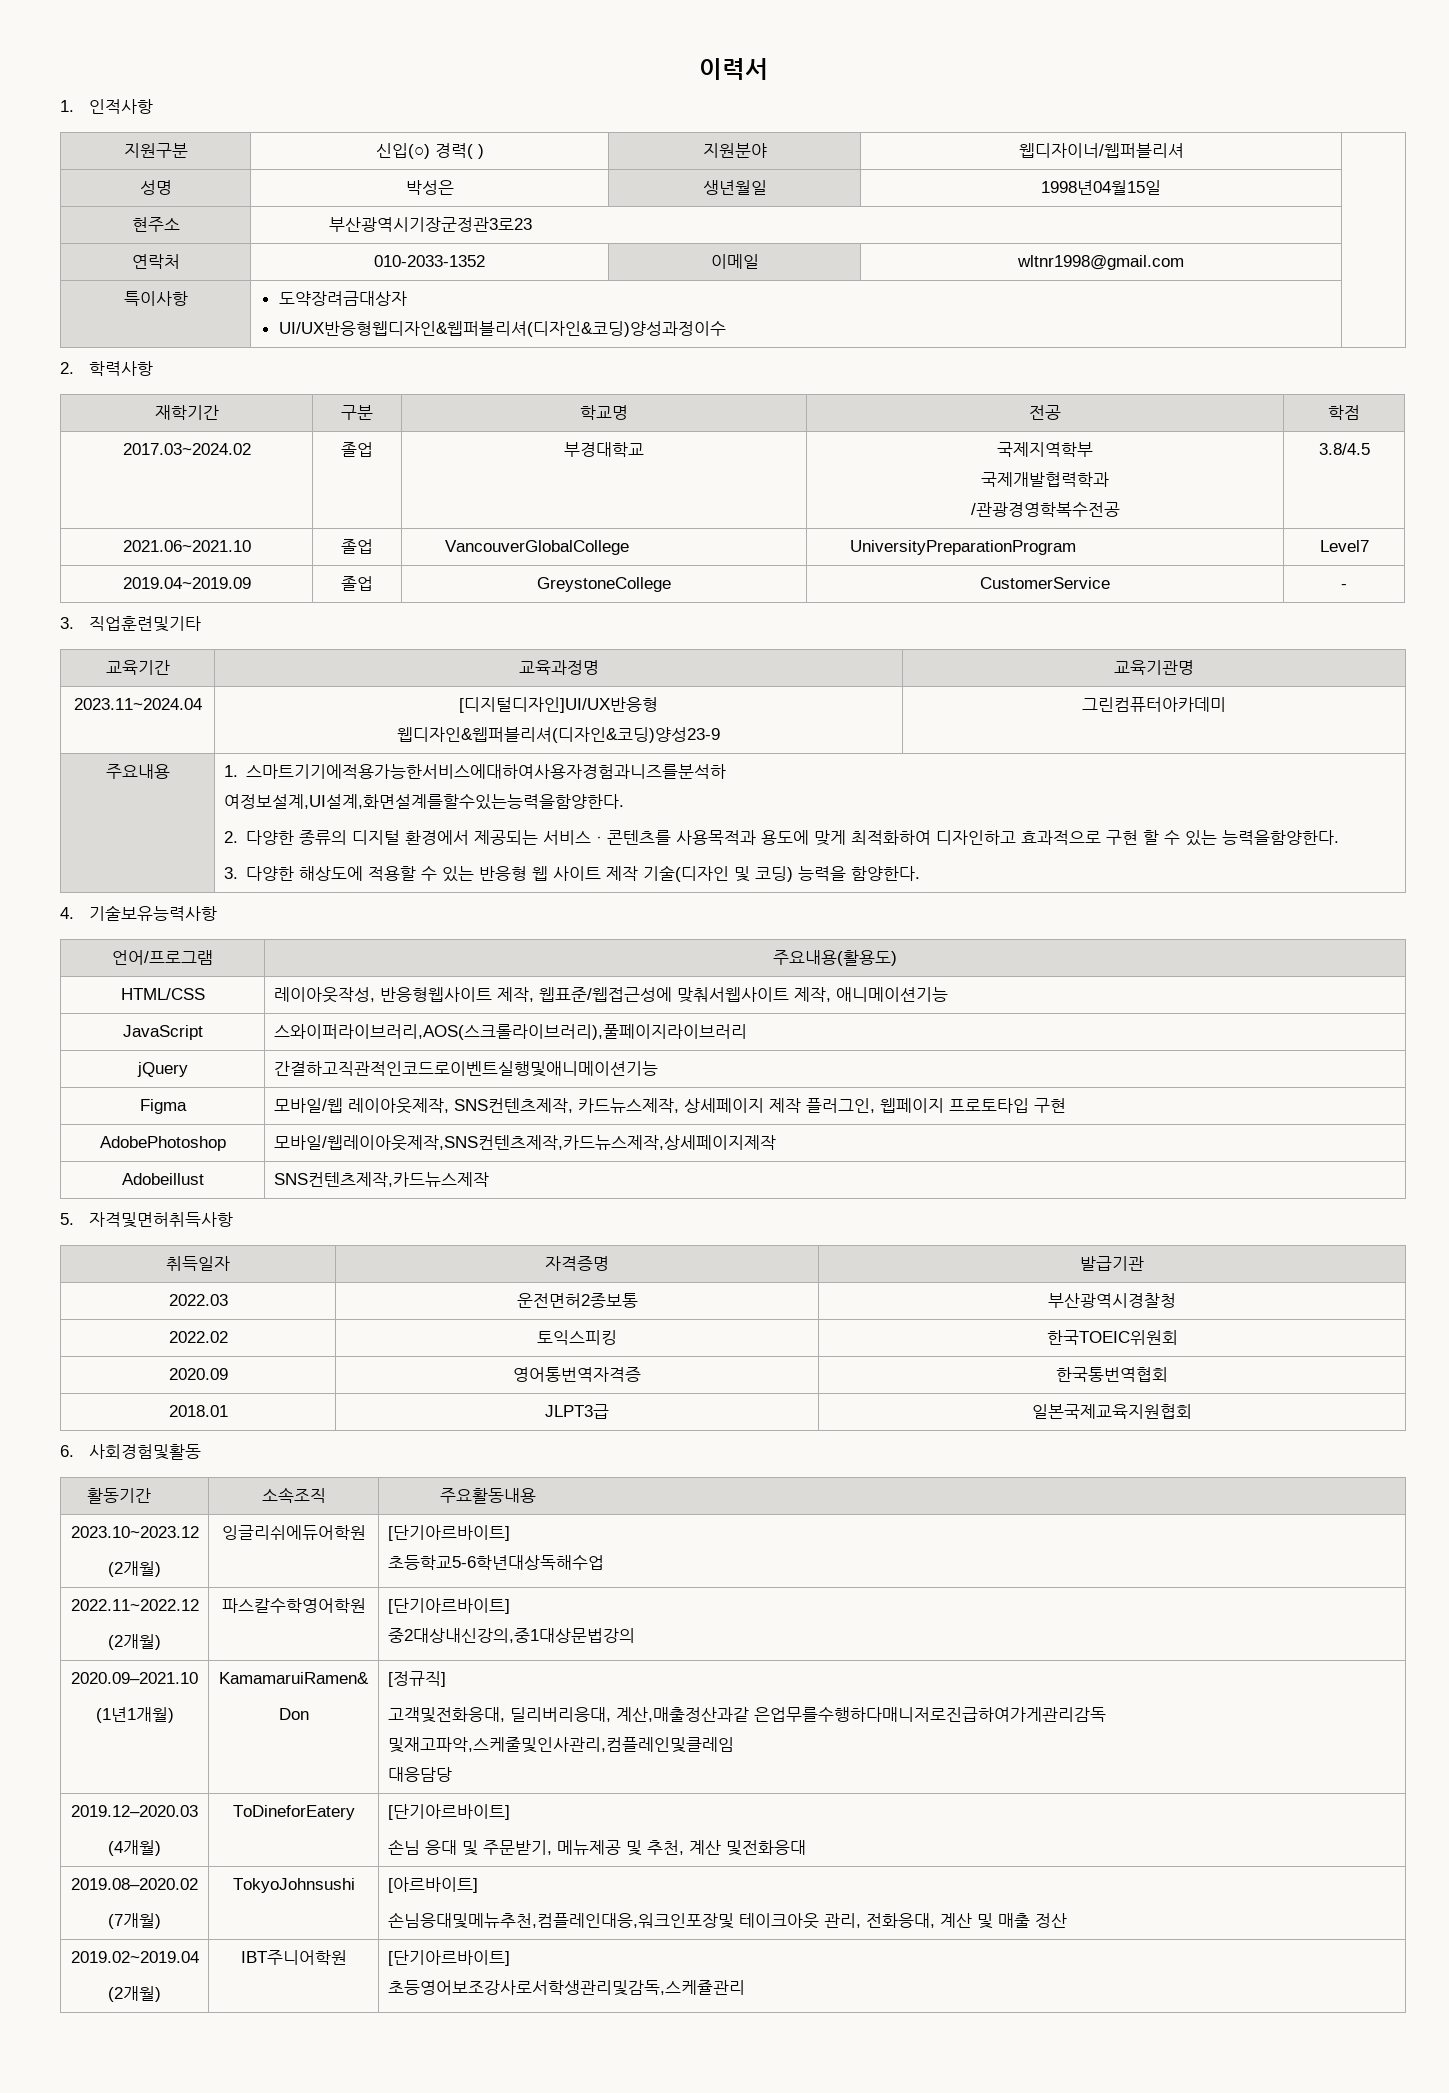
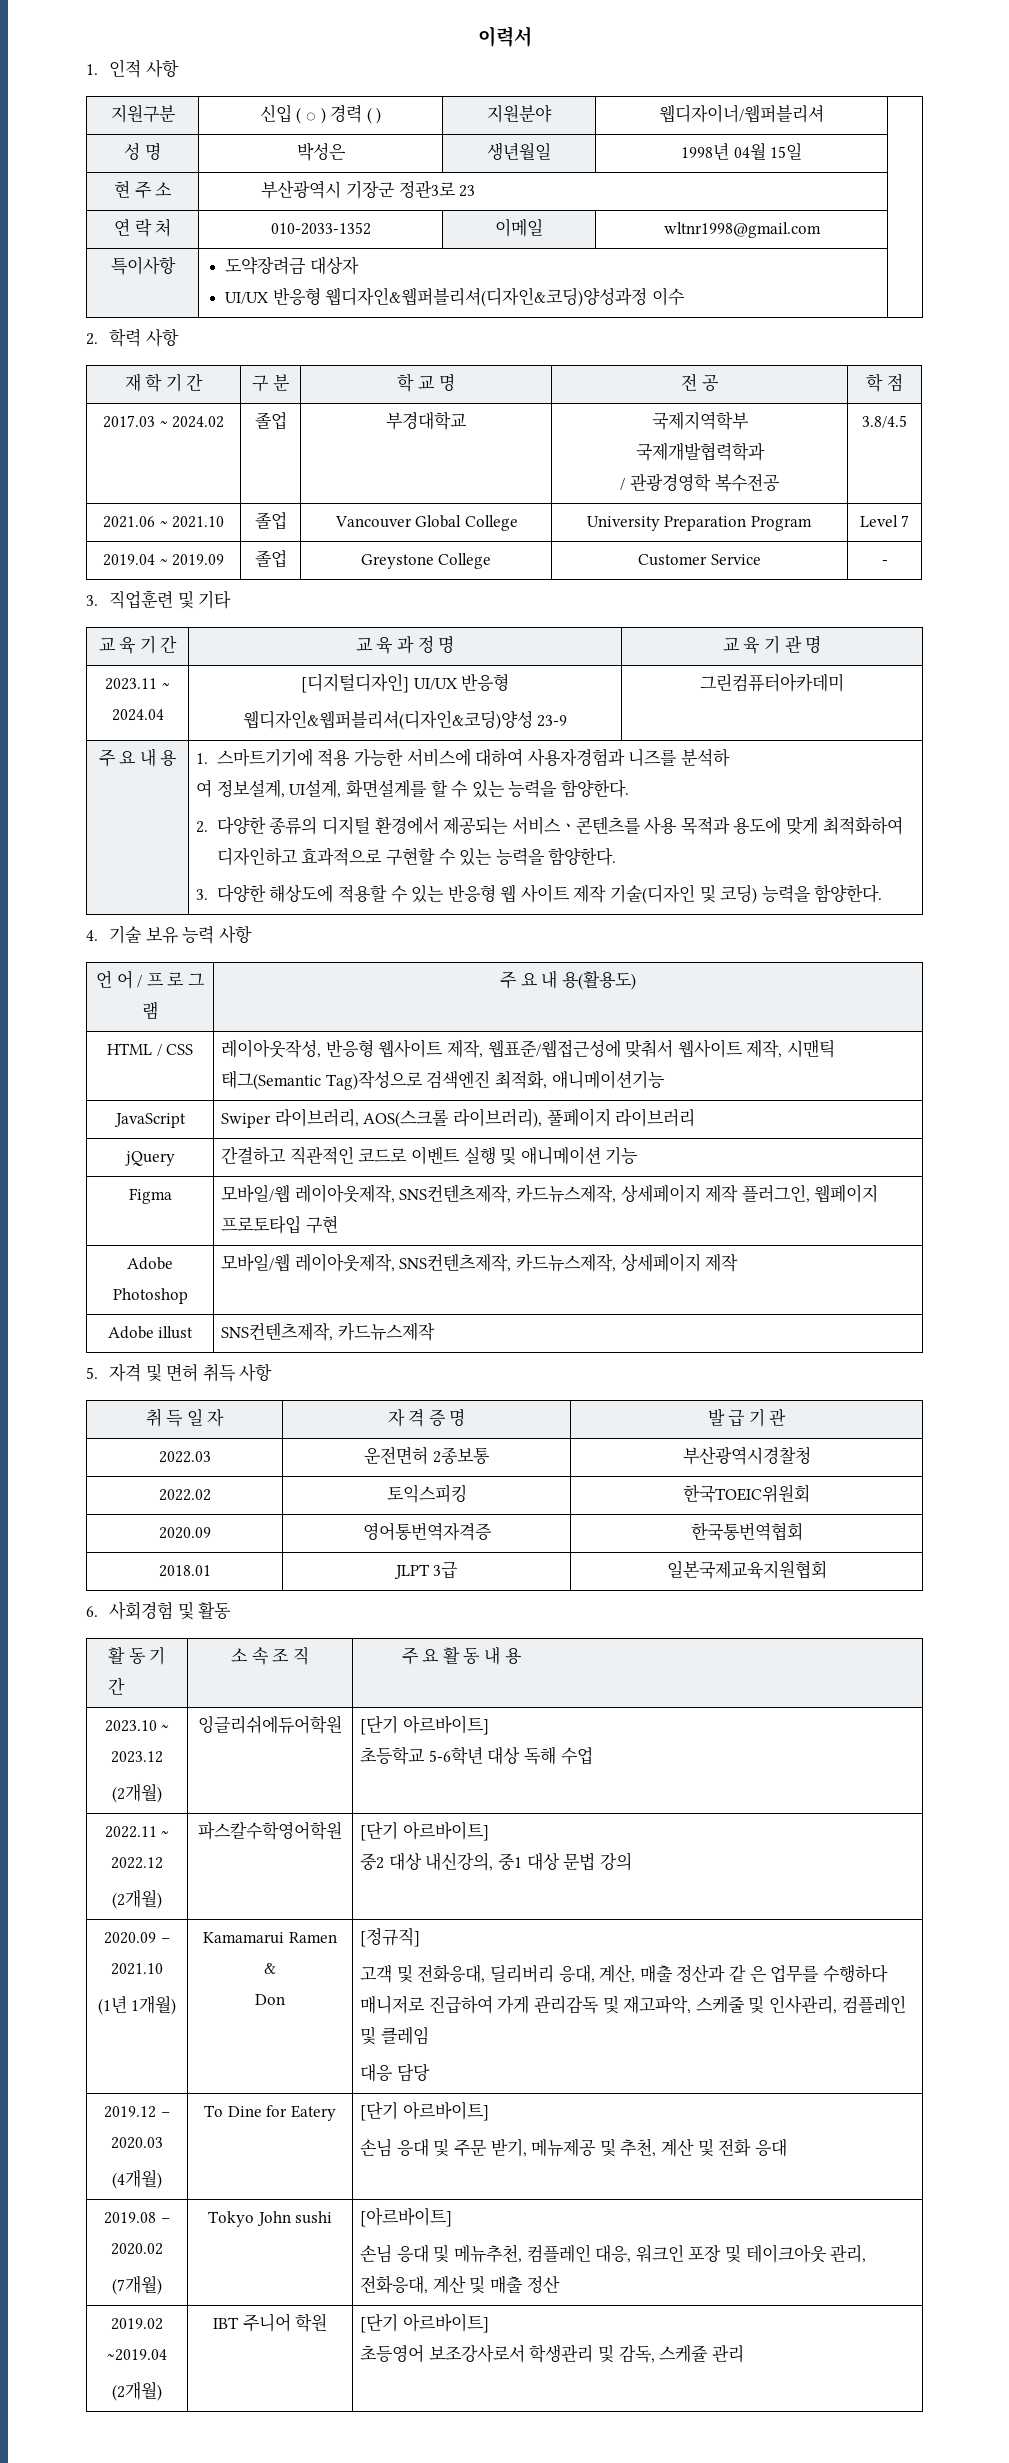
- 1. 인적사항
+ 1. 인적 사항
- 지원구분 | 신입(○) 경력( ) | 지원분야 | 웹디자이너/웹퍼블리셔 |
+ 지원구분 | 신입 ( ○ ) 경력 ( ) | 지원분야 | 웹디자이너/웹퍼블리셔 |
- 성명 | 박성은 | 생년월일 | 1998년04월15일 |
- 현주소 | 부산광역시기장군정관3로23 |
- 연락처 | 010-2033-1352 | 이메일 | wltnr1998@gmail.com |
- 특이사항 | 도약장려금대상자
- UI/UX반응형웹디자인&웹퍼블리셔(디자인&코딩)양성과정이수 |
- 2. 학력사항
- 재학기간 | 구분 | 학교명 | 전공 | 학점
- 2017.03~2024.02 | 졸업 | 부경대학교 | 국제지역학부
+ 성 명 | 박성은 | 생년월일 | 1998년 04월 15일 |
+ 현 주 소 | 부산광역시 기장군 정관3로 23 |
+ 연 락 처 | 010-2033-1352 | 이메일 | wltnr1998@gmail.com |
+ 특이사항 | 도약장려금 대상자
+ UI/UX 반응형 웹디자인&웹퍼블리셔(디자인&코딩)양성과정 이수 |
+ 2. 학력 사항
+ 재 학 기 간 | 구 분 | 학 교 명 | 전 공 | 학 점
+ 2017.03 ~ 2024.02 | 졸업 | 부경대학교 | 국제지역학부
  국제개발협력학과
- /관광경영학복수전공 | 3.8/4.5
- 2021.06~2021.10 | 졸업 | VancouverGlobalCollege | UniversityPreparationProgram | Level7
- 2019.04~2019.09 | 졸업 | GreystoneCollege | CustomerService | -
- 3. 직업훈련및기타
- 교육기간 | 교육과정명 | 교육기관명
- 2023.11~2024.04 | [디지털디자인]UI/UX반응형
- 웹디자인&웹퍼블리셔(디자인&코딩)양성23-9 | 그린컴퓨터아카데미
- 주요내용 | 1. 스마트기기에적용가능한서비스에대하여사용자경험과니즈를분석하
- 여정보설계,UI설계,화면설계를할수있는능력을함양한다.
- 2. 다양한 종류의 디지털 환경에서 제공되는 서비스ㆍ콘텐츠를 사용목적과 용도에 맞게 최적화하여 디자인하고 효과적으로 구현 할 수 있는 능력을함양한다.
+ / 관광경영학 복수전공 | 3.8/4.5
+ 2021.06 ~ 2021.10 | 졸업 | Vancouver Global College | University Preparation Program | Level 7
+ 2019.04 ~ 2019.09 | 졸업 | Greystone College | Customer Service | -
+ 3. 직업훈련 및 기타
+ 교 육 기 간 | 교 육 과 정 명 | 교 육 기 관 명
+ 2023.11 ~ 2024.04 | [디지털디자인] UI/UX 반응형
+ 웹디자인&웹퍼블리셔(디자인&코딩)양성 23-9 | 그린컴퓨터아카데미
+ 주 요 내 용 | 1. 스마트기기에 적용 가능한 서비스에 대하여 사용자경험과 니즈를 분석하
+ 여 정보설계, UI설계, 화면설계를 할 수 있는 능력을 함양한다.
+ 2. 다양한 종류의 디지털 환경에서 제공되는 서비스ㆍ콘텐츠를 사용 목적과 용도에 맞게 최적화하여 디자인하고 효과적으로 구현할 수 있는 능력을 함양한다.
- 4. 기술보유능력사항
- 언어/프로그램 | 주요내용(활용도)
- HTML/CSS | 레이아웃작성, 반응형웹사이트 제작, 웹표준/웹접근성에 맞춰서웹사이트 제작, 애니메이션기능
- JavaScript | 스와이퍼라이브러리,AOS(스크롤라이브러리),풀페이지라이브러리
- jQuery | 간결하고직관적인코드로이벤트실행및애니메이션기능
+ 4. 기술 보유 능력 사항
+ 언 어 / 프 로 그 램 | 주 요 내 용(활용도)
+ HTML / CSS | 레이아웃작성, 반응형 웹사이트 제작, 웹표준/웹접근성에 맞춰서 웹사이트 제작, 시맨틱 태그(Semantic Tag)작성으로 검색엔진 최적화, 애니메이션기능
+ JavaScript | Swiper 라이브러리, AOS(스크롤 라이브러리), 풀페이지 라이브러리
+ jQuery | 간결하고 직관적인 코드로 이벤트 실행 및 애니메이션 기능
- AdobePhotoshop | 모바일/웹레이아웃제작,SNS컨텐츠제작,카드뉴스제작,상세페이지제작
- Adobeillust | SNS컨텐츠제작,카드뉴스제작
- 5. 자격및면허취득사항
- 취득일자 | 자격증명 | 발급기관
+ Adobe Photoshop | 모바일/웹 레이아웃제작, SNS컨텐츠제작, 카드뉴스제작, 상세페이지 제작
+ Adobe illust | SNS컨텐츠제작, 카드뉴스제작
+ 5. 자격 및 면허 취득 사항
+ 취 득 일 자 | 자 격 증 명 | 발 급 기 관
- 2022.03 | 운전면허2종보통 | 부산광역시경찰청
+ 2022.03 | 운전면허 2종보통 | 부산광역시경찰청
- 2018.01 | JLPT3급 | 일본국제교육지원협회
+ 2018.01 | JLPT 3급 | 일본국제교육지원협회
- 6. 사회경험및활동
- 활동기간 | 소속조직 | 주요활동내용
- 2023.10~2023.12
- (2개월) | 잉글리쉬에듀어학원 | [단기아르바이트]
- 초등학교5-6학년대상독해수업
- 2022.11~2022.12
- (2개월) | 파스칼수학영어학원 | [단기아르바이트]
- 중2대상내신강의,중1대상문법강의
- 2020.09–2021.10
- (1년1개월) | KamamaruiRamen&
+ 6. 사회경험 및 활동
+ 활 동 기 간 | 소 속 조 직 | 주 요 활 동 내 용
+ 2023.10 ~ 2023.12
+ (2개월) | 잉글리쉬에듀어학원 | [단기 아르바이트]
+ 초등학교 5-6학년 대상 독해 수업
+ 2022.11 ~ 2022.12
+ (2개월) | 파스칼수학영어학원 | [단기 아르바이트]
+ 중2 대상 내신강의, 중1 대상 문법 강의
+ 2020.09 – 2021.10
+ (1년 1개월) | Kamamarui Ramen &
  Don | [정규직]
- 고객및전화응대, 딜리버리응대, 계산,매출정산과같 은업무를수행하다매니저로진급하여가게관리감독 및재고파악,스케줄및인사관리,컴플레인및클레임
- 대응담당
- 2019.12–2020.03
- (4개월) | ToDineforEatery | [단기아르바이트]
- 손님 응대 및 주문받기, 메뉴제공 및 추천, 계산 및전화응대
- 2019.08–2020.02
- (7개월) | TokyoJohnsushi | [아르바이트]
- 손님응대및메뉴추천,컴플레인대응,워크인포장및 테이크아웃 관리, 전화응대, 계산 및 매출 정산
+ 고객 및 전화응대, 딜리버리 응대, 계산, 매출 정산과 같 은 업무를 수행하다 매니저로 진급하여 가게 관리감독 및 재고파악, 스케줄 및 인사관리, 컴플레인 및 클레임
+ 대응 담당
+ 2019.12 – 2020.03
+ (4개월) | To Dine for Eatery | [단기 아르바이트]
+ 손님 응대 및 주문 받기, 메뉴제공 및 추천, 계산 및 전화 응대
+ 2019.08 – 2020.02
+ (7개월) | Tokyo John sushi | [아르바이트]
+ 손님 응대 및 메뉴추천, 컴플레인 대응, 워크인 포장 및 테이크아웃 관리, 전화응대, 계산 및 매출 정산
- 2019.02~2019.04
- (2개월) | IBT주니어학원 | [단기아르바이트]
- 초등영어보조강사로서학생관리및감독,스케쥴관리
+ 2019.02 ~2019.04
+ (2개월) | IBT 주니어 학원 | [단기 아르바이트]
+ 초등영어 보조강사로서 학생관리 및 감독, 스케쥴 관리

